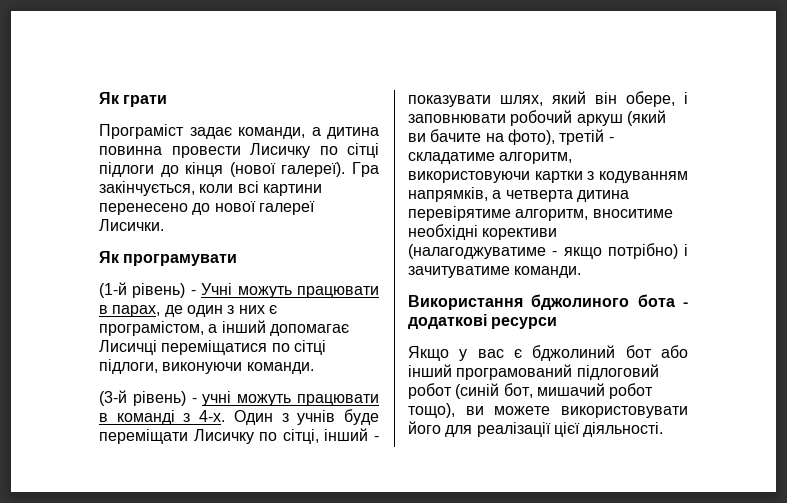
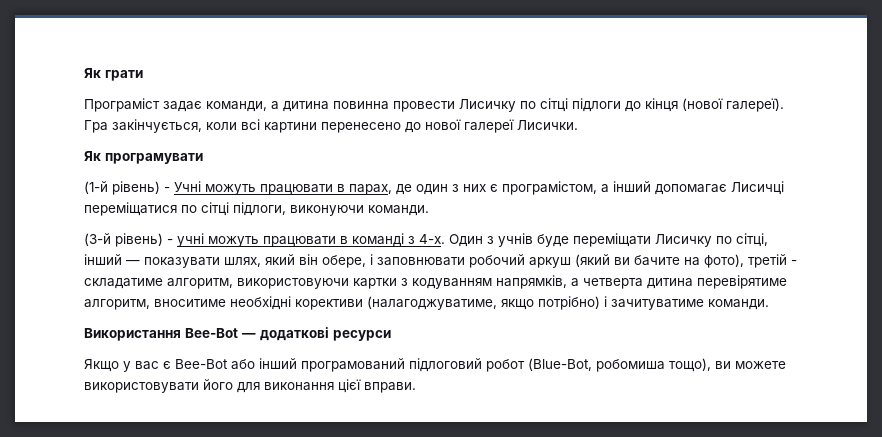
- Один з учнів буде переміщати Лисичку по сітці, інший - показувати шлях, який він обере, і заповнювати робочий аркуш (який ви бачите на фото), третій - складатиме алгоритм, використовуючи картки з кодуванням напрямків, а четверта дитина перевірятиме алгоритм, вноситиме необхідні корективи (налагоджуватиме - якщо потрібно) і зачитуватиме команди.
+ Один з учнів буде переміщати Лисичку по сітці, інший — показувати шлях, який він обере, і заповнювати робочий аркуш (який ви бачите на фото), третій - складатиме алгоритм, використовуючи картки з кодуванням напрямків, а четверта дитина перевірятиме алгоритм, вноситиме необхідні корективи (налагоджуватиме, якщо потрібно) і зачитуватиме команди.
- Використання бджолиного бота - додаткові ресурси
+ Використання Bee-Bot — додаткові ресурси
- Якщо у вас є бджолиний бот або інший програмований підлоговий робот (синій бот, мишачий робот тощо), ви можете використовувати його для реалізації цієї діяльності.
+ Якщо у вас є Bee-Bot або інший програмований підлоговий робот (Blue-Bot, робомиша тощо), ви можете використовувати його для виконання цієї вправи.

